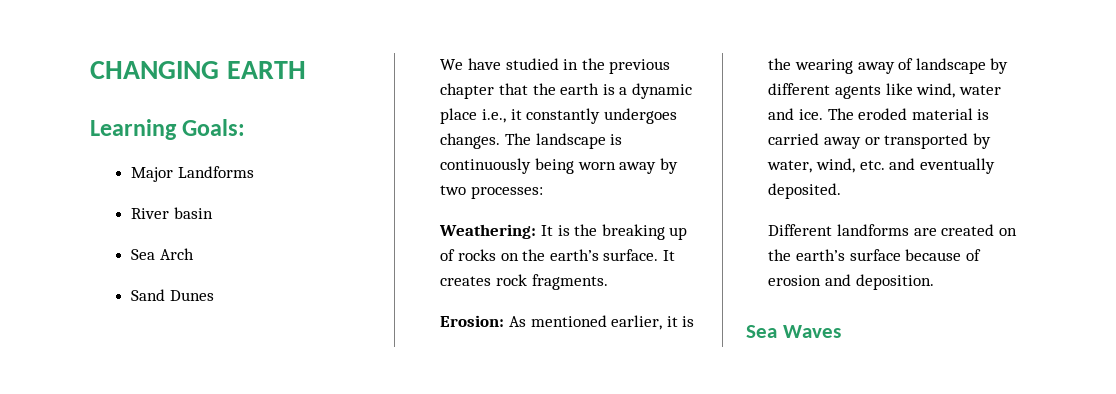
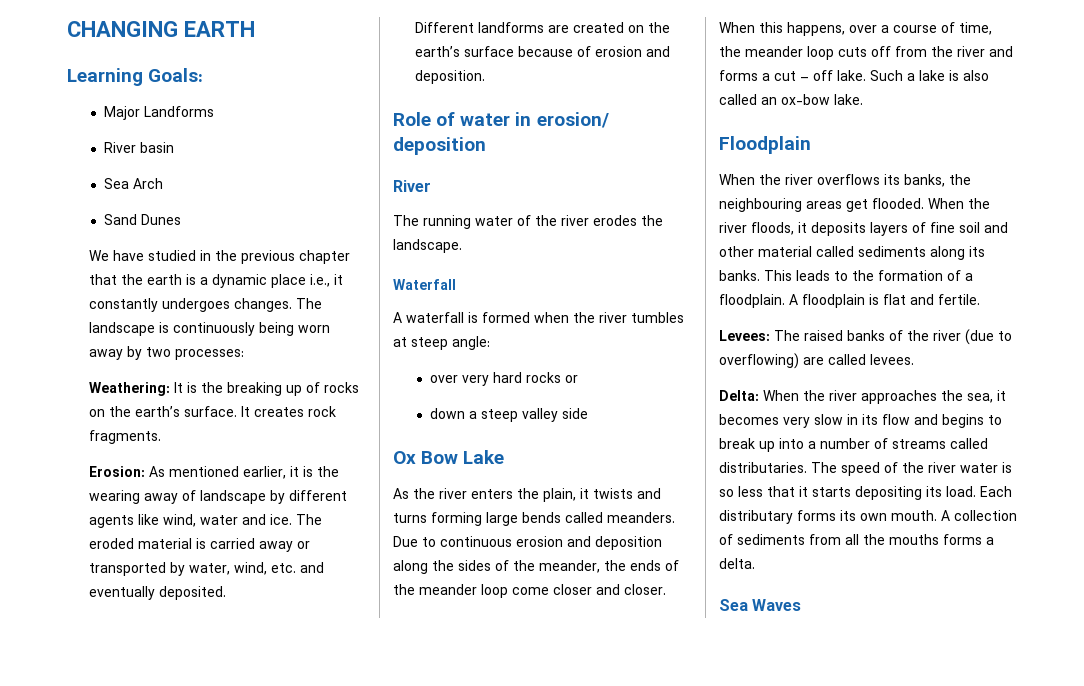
+ Role of water in erosion/ deposition
+ River
+ The running water of the river erodes the landscape.
+ Waterfall
+ A waterfall is formed when the river tumbles at steep angle:
+ over very hard rocks or
+ down a steep valley side
+ Ox Bow Lake
+ As the river enters the plain, it twists and turns forming large bends called meanders. Due to continuous erosion and deposition along the sides of the meander, the ends of the meander loop come closer and closer. When this happens, over a course of time, the meander loop cuts off from the river and forms a cut – off lake. Such a lake is also called an ox-bow lake.
+ Floodplain
+ When the river overflows its banks, the neighbouring areas get flooded. When the river floods, it deposits layers of fine soil and other material called sediments along its banks. This leads to the formation of a floodplain. A floodplain is flat and fertile.
+ Levees: The raised banks of the river (due to overflowing) are called levees.
+ Delta: When the river approaches the sea, it becomes very slow in its flow and begins to break up into a number of streams called distributaries. The speed of the river water is so less that it starts depositing its load. Each distributary forms its own mouth. A collection of sediments from all the mouths forms a delta.

